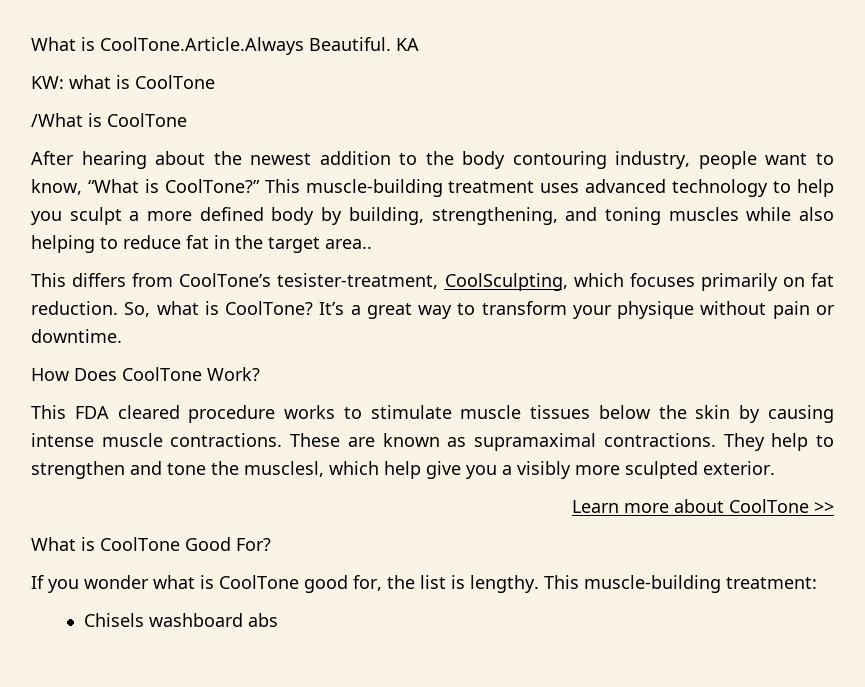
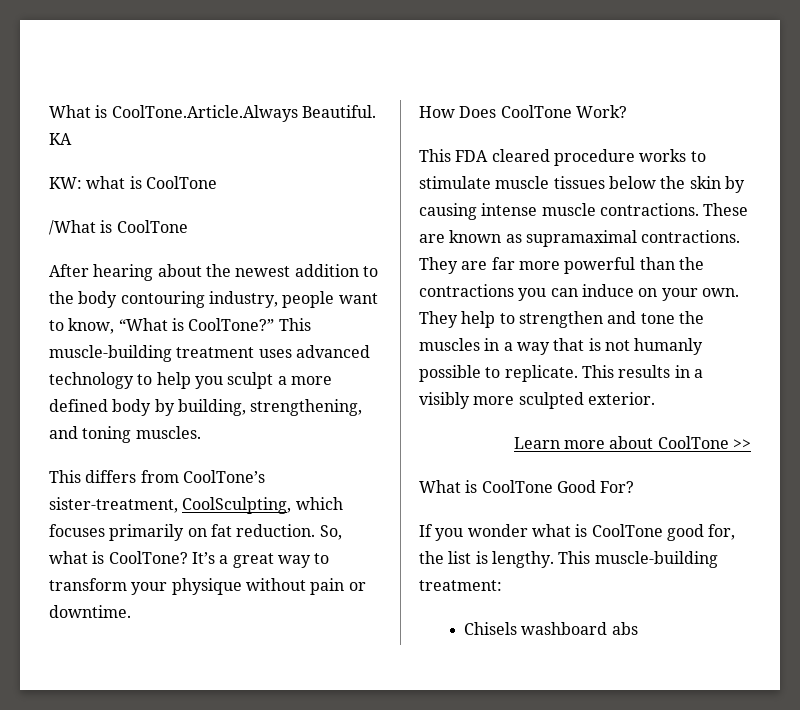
- This muscle-building treatment uses advanced technology to help you sculpt a more defined body by building, strengthening, and toning muscles while also helping to reduce fat in the target area..
+ This muscle-building treatment uses advanced technology to help you sculpt a more defined body by building, strengthening, and toning muscles.
- This differs from CoolTone’s tesister-treatment, CoolSculpting, which focuses primarily on fat reduction.
+ This differs from CoolTone’s sister-treatment, CoolSculpting, which focuses primarily on fat reduction.
- They help to strengthen and tone the musclesl, which help give you a visibly more sculpted exterior.
+ They are far more powerful than the contractions you can induce on your own. They help to strengthen and tone the muscles in a way that is not humanly possible to replicate. This results in a visibly more sculpted exterior.

